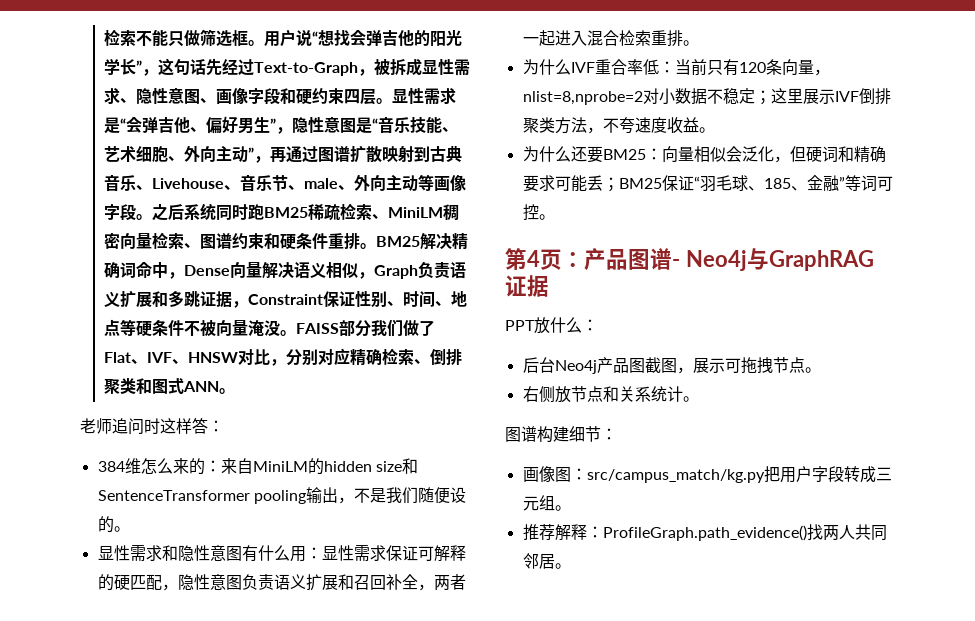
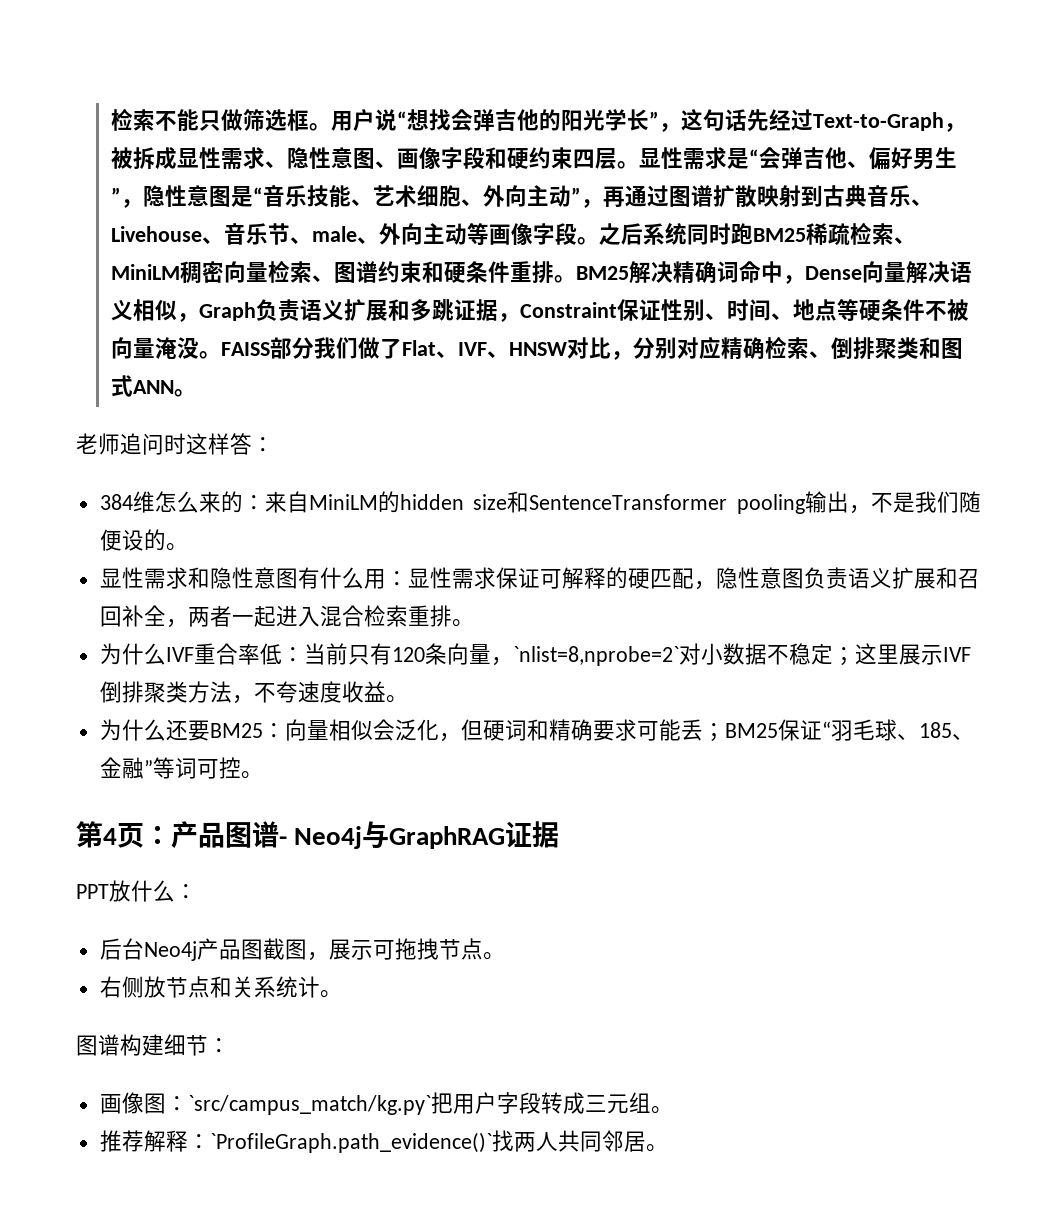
- 为什么IVF重合率低：当前只有120条向量，nlist=8,nprobe=2对小数据不稳定；这里展示IVF倒排聚类方法，不夸速度收益。
+ 为什么IVF重合率低：当前只有120条向量，`nlist=8,nprobe=2`对小数据不稳定；这里展示IVF倒排聚类方法，不夸速度收益。
- 画像图：src/campus_match/kg.py把用户字段转成三元组。
+ 画像图：`src/campus_match/kg.py`把用户字段转成三元组。
- 推荐解释：ProfileGraph.path_evidence()找两人共同邻居。
+ 推荐解释：`ProfileGraph.path_evidence()`找两人共同邻居。

